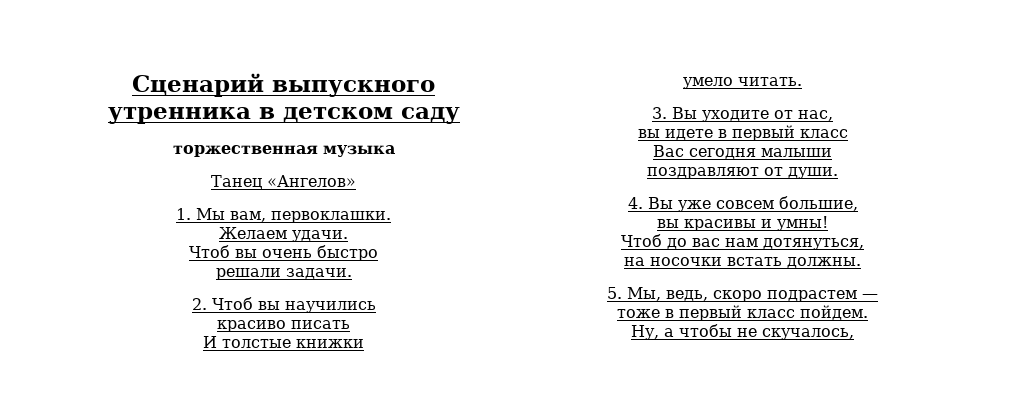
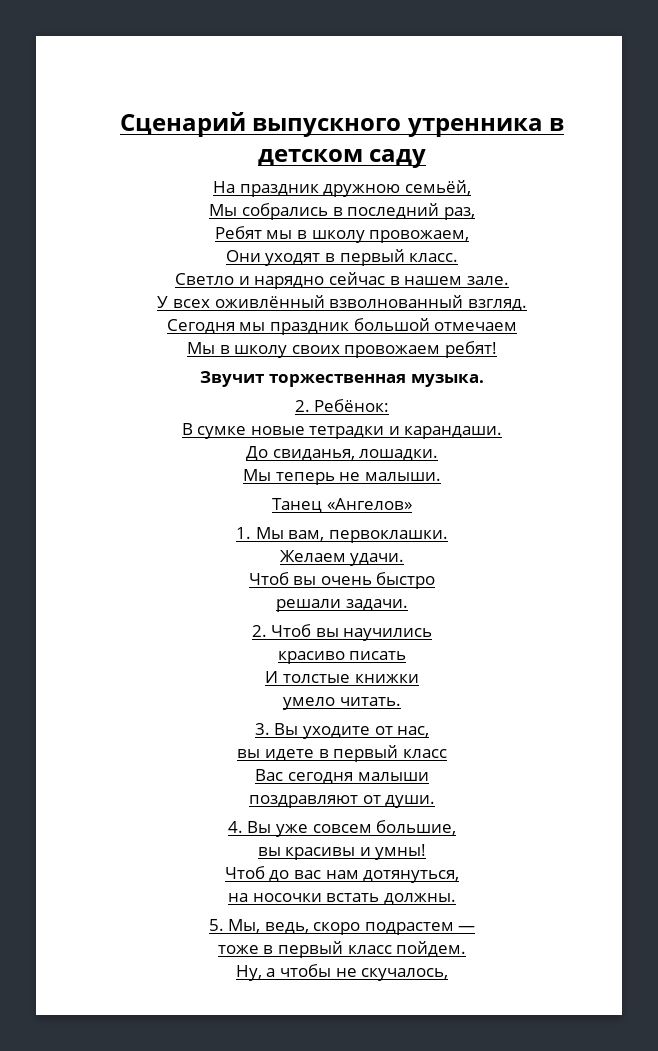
- торжественная музыка
+ На праздник дружною семьёй,
+ Мы собрались в последний раз,
+ Ребят мы в школу провожаем,
+ Они уходят в первый класс.
+ Светло и нарядно сейчас в нашем зале.
+ У всех оживлённый взволнованный взгляд.
+ Сегодня мы праздник большой отмечаем
+ Мы в школу своих провожаем ребят!
+ Звучит торжественная музыка.
+ 2. Ребёнок:
+ В сумке новые тетрадки и карандаши.
+ До свиданья, лошадки.
+ Мы теперь не малыши.

